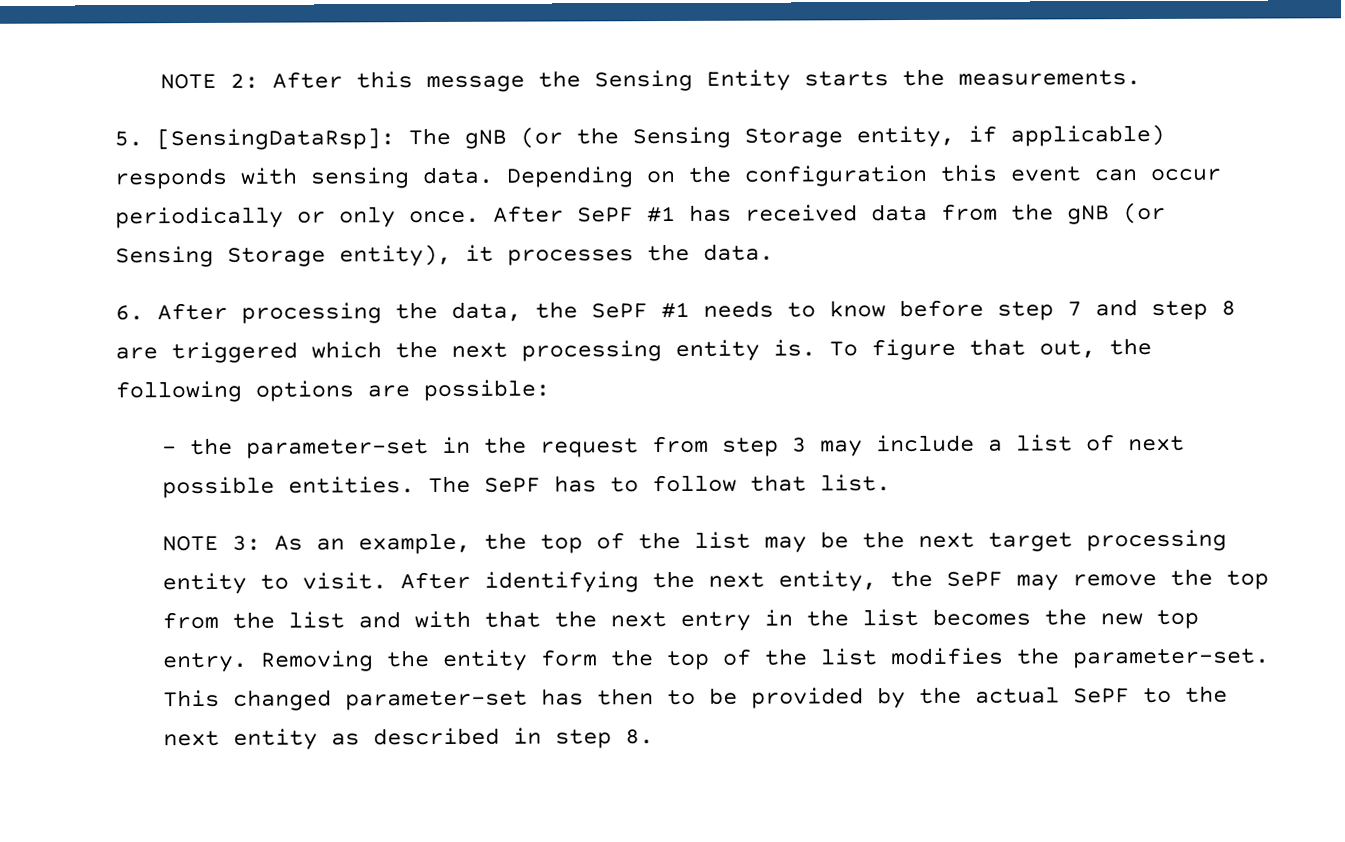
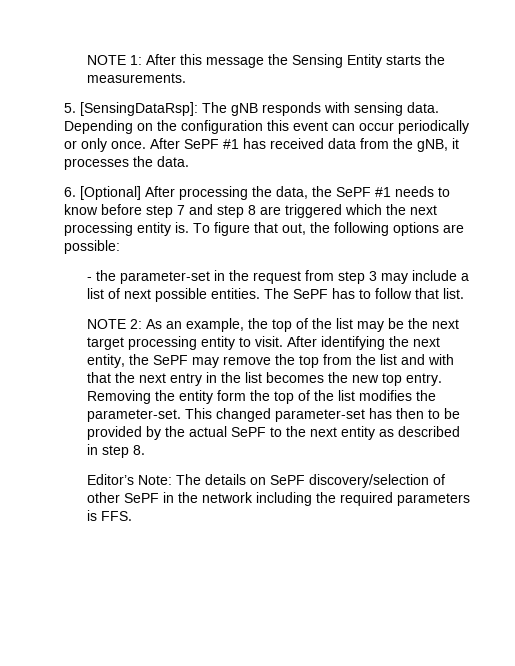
- NOTE 2: After this message the Sensing Entity starts the measurements.
+ NOTE 1: After this message the Sensing Entity starts the measurements.
- 5. [SensingDataRsp]: The gNB (or the Sensing Storage entity, if applicable) responds with sensing data.
+ 5. [SensingDataRsp]: The gNB responds with sensing data.
- After SePF #1 has received data from the gNB (or Sensing Storage entity), it processes the data.
+ After SePF #1 has received data from the gNB, it processes the data.
- 6. After processing the data, the SePF #1 needs to know before step 7 and step 8 are triggered which the next processing entity is.
+ 6. [Optional] After processing the data, the SePF #1 needs to know before step 7 and step 8 are triggered which the next processing entity is.
- NOTE 3: As an example, the top of the list may be the next target processing entity to visit.
+ NOTE 2: As an example, the top of the list may be the next target processing entity to visit.
+ Editor’s Note: The details on SePF discovery/selection of other SePF in the network including the required parameters is FFS.

